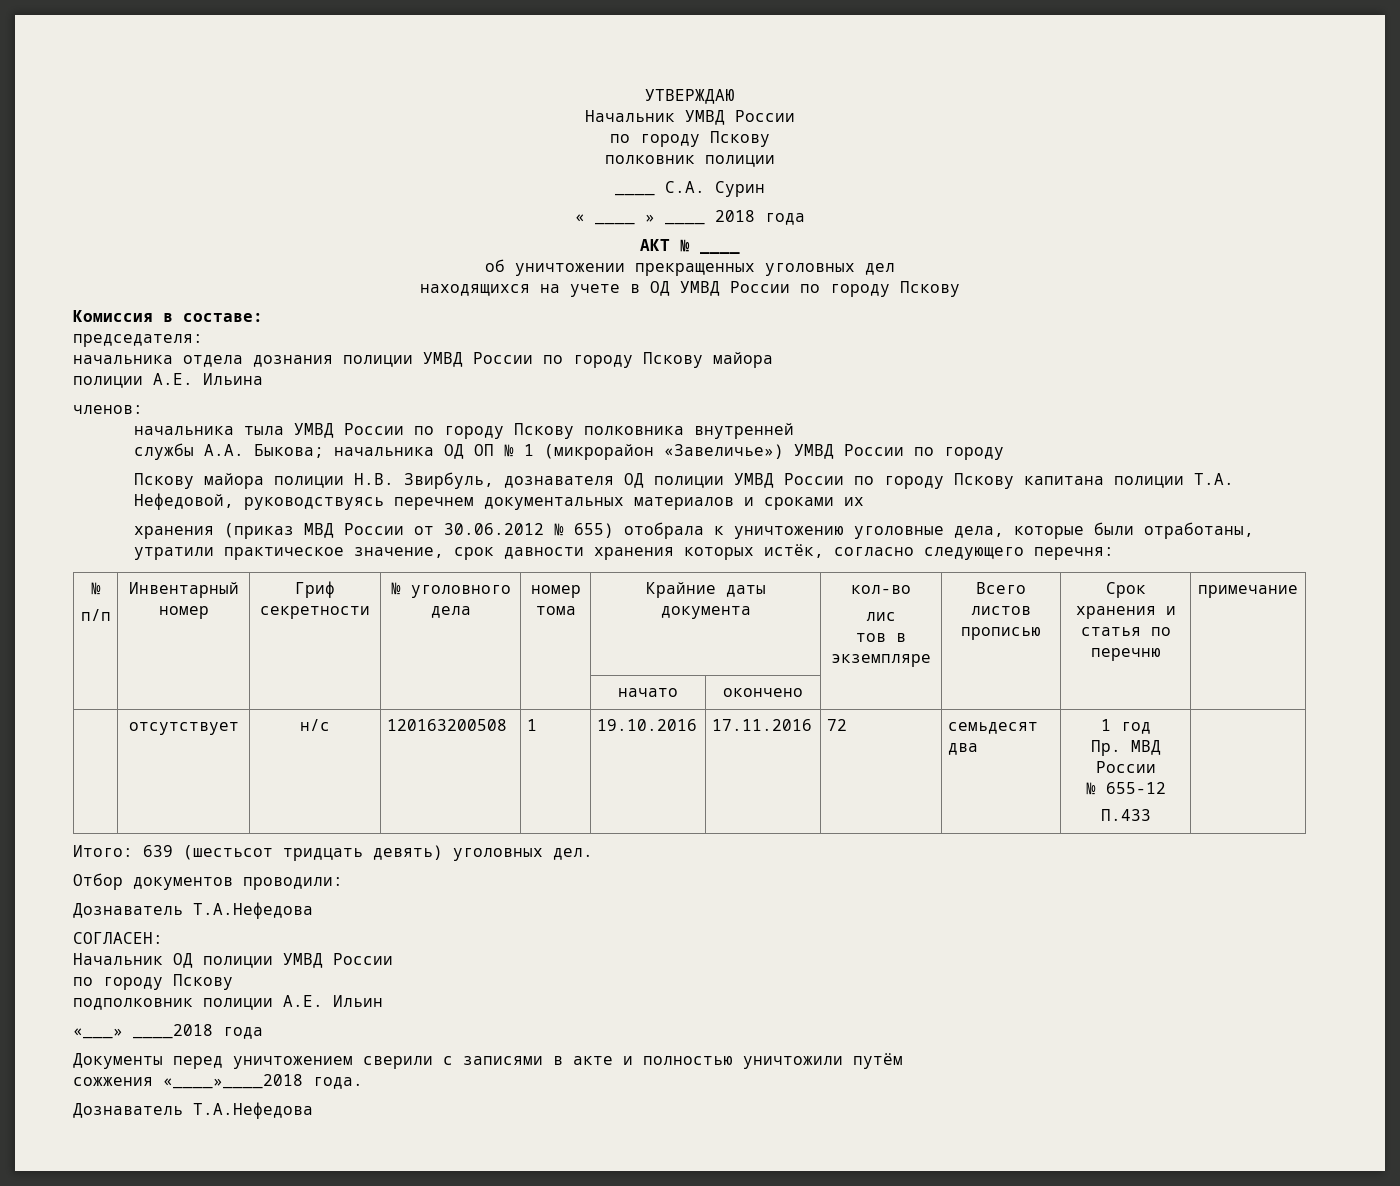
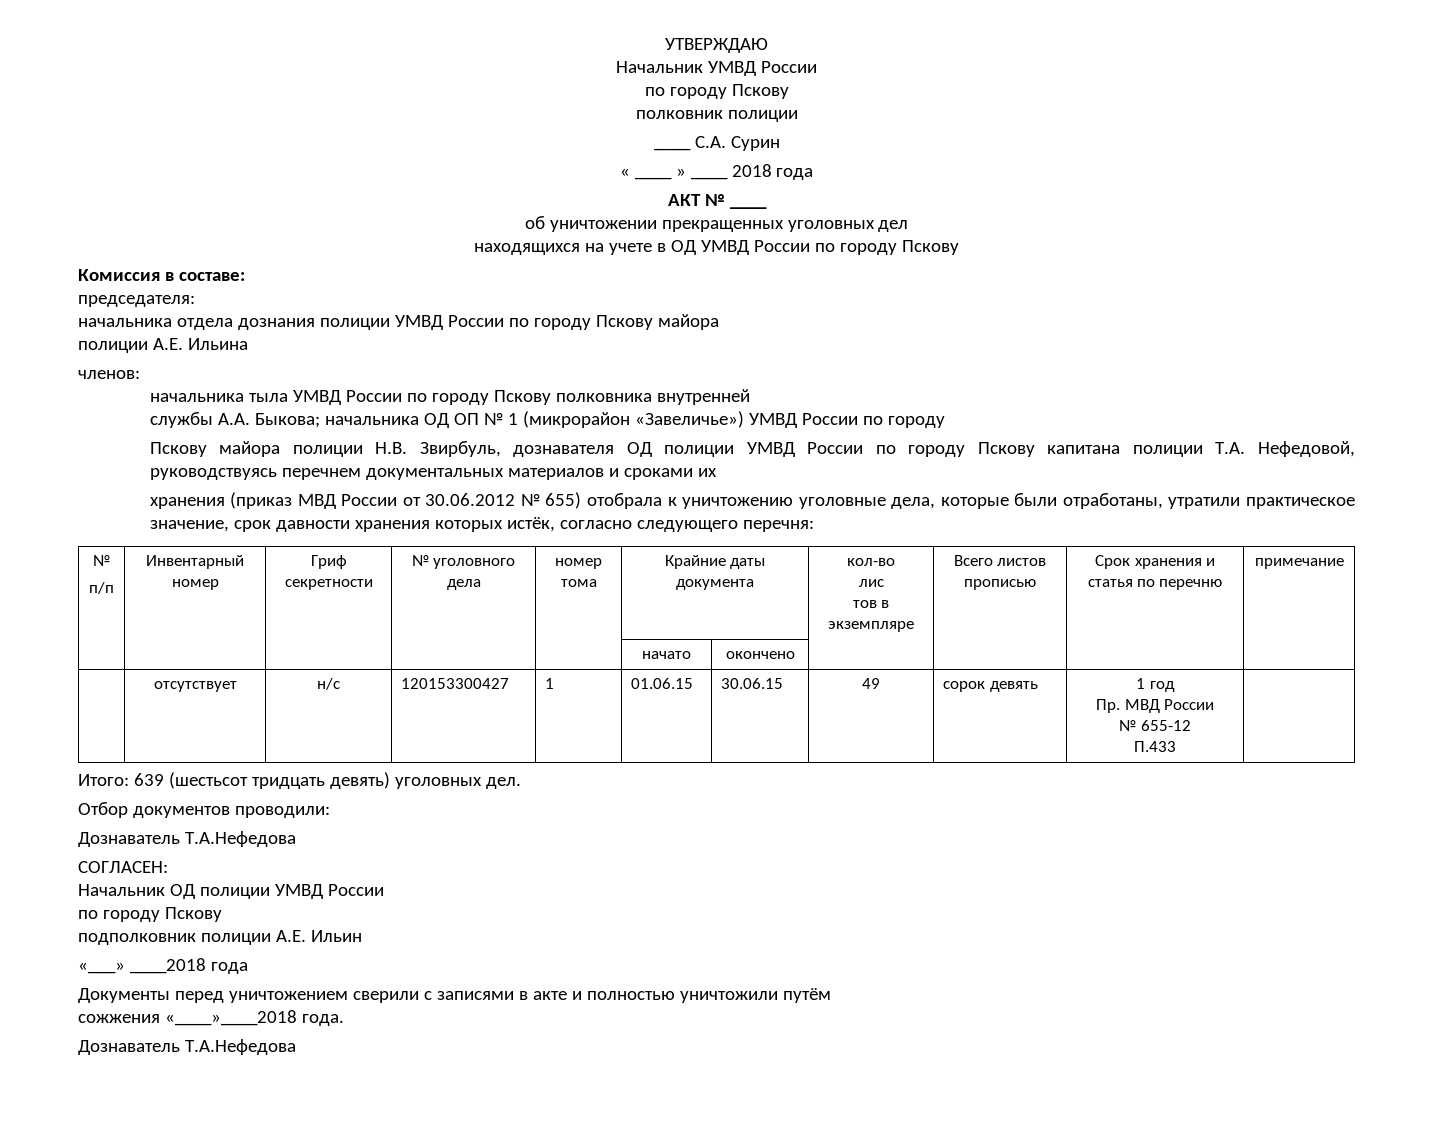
- | отсутствует | н/с | 120163200508 | 1 | 19.10.2016 | 17.11.2016 | 72 | семьдесят два | 1 год
+ | отсутствует | н/с | 120153300427 | 1 | 01.06.15 | 30.06.15 | 49 | сорок девять | 1 год

